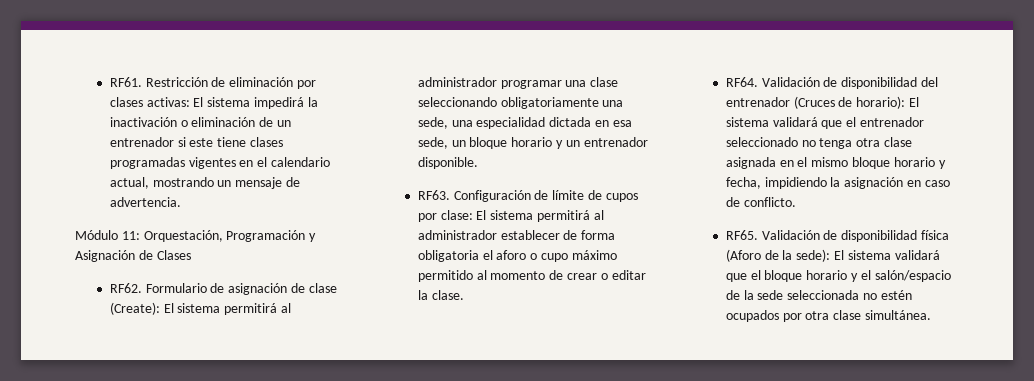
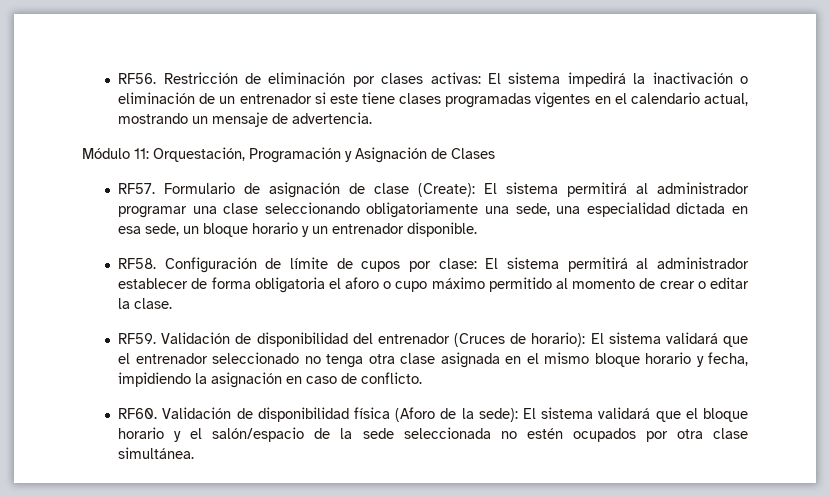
- RF61.
+ RF56.
- RF62.
+ RF57.
- RF63.
+ RF58.
- RF64.
+ RF59.
- RF65.
+ RF60.

